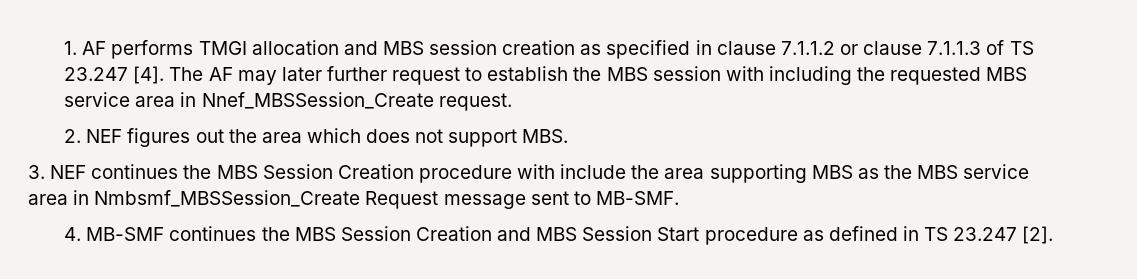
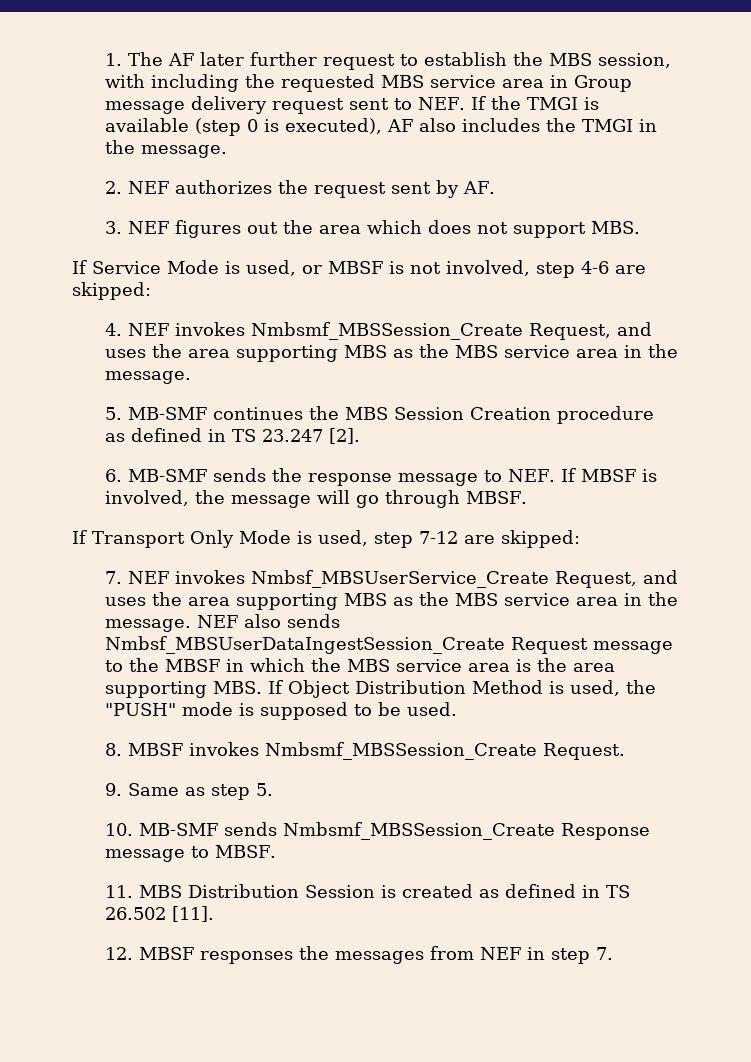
- 1. AF performs TMGI allocation and MBS session creation as specified in clause 7.1.1.2 or clause 7.1.1.3 of TS 23.247 [4]. The AF may later further request to establish the MBS session with including the requested MBS service area in Nnef_MBSSession_Create request.
- 2. NEF figures out the area which does not support MBS.
+ 1. The AF later further request to establish the MBS session, with including the requested MBS service area in Group message delivery request sent to NEF. If the TMGI is available (step 0 is executed), AF also includes the TMGI in the message.
+ 2. NEF authorizes the request sent by AF.
+ 3. NEF figures out the area which does not support MBS.
- 3. NEF continues the MBS Session Creation procedure with include the area supporting MBS as the MBS service area in Nmbsmf_MBSSession_Create Request message sent to MB-SMF.
- 4. MB-SMF continues the MBS Session Creation and MBS Session Start procedure as defined in TS 23.247 [2].
+ If Service Mode is used, or MBSF is not involved, step 4-6 are skipped:
+ 4. NEF invokes Nmbsmf_MBSSession_Create Request, and uses the area supporting MBS as the MBS service area in the message.
+ 5. MB-SMF continues the MBS Session Creation procedure as defined in TS 23.247 [2].
+ 6. MB-SMF sends the response message to NEF. If MBSF is involved, the message will go through MBSF.
+ If Transport Only Mode is used, step 7-12 are skipped:
+ 7. NEF invokes Nmbsf_MBSUserService_Create Request, and uses the area supporting MBS as the MBS service area in the message. NEF also sends Nmbsf_MBSUserDataIngestSession_Create Request message to the MBSF in which the MBS service area is the area supporting MBS. If Object Distribution Method is used, the "PUSH" mode is supposed to be used.
+ 8. MBSF invokes Nmbsmf_MBSSession_Create Request.
+ 9. Same as step 5.
+ 10. MB-SMF sends Nmbsmf_MBSSession_Create Response message to MBSF.
+ 11. MBS Distribution Session is created as defined in TS 26.502 [11].
+ 12. MBSF responses the messages from NEF in step 7.

